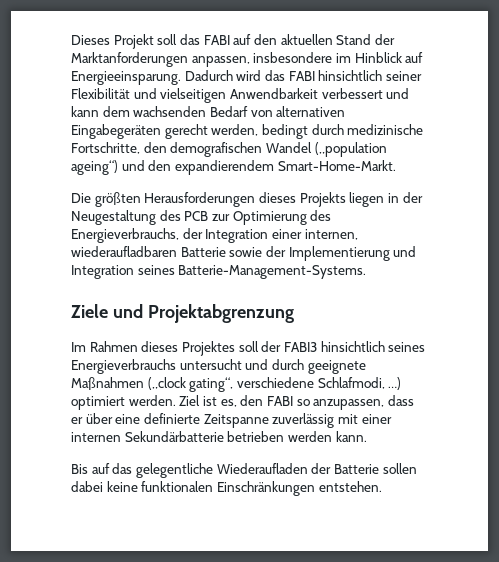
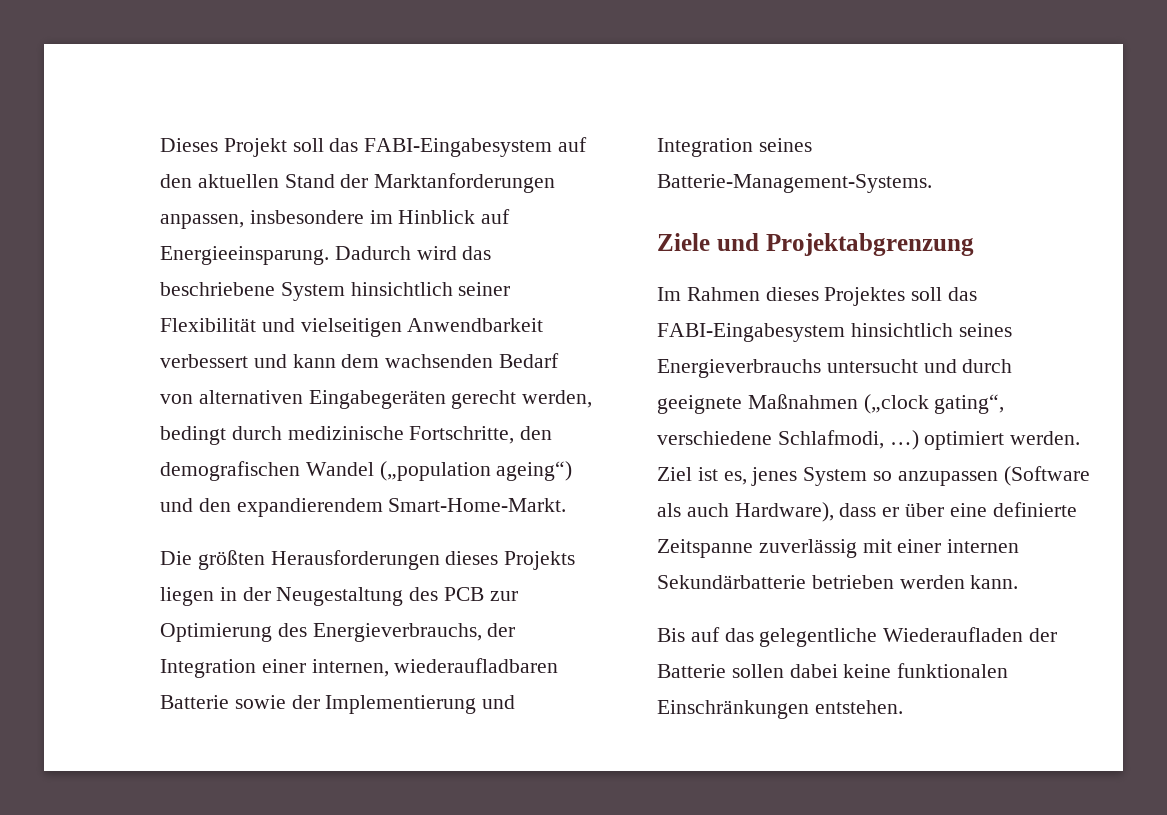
- Dieses Projekt soll das FABI auf den aktuellen Stand der Marktanforderungen anpassen, insbesondere im Hinblick auf Energieeinsparung.
+ Dieses Projekt soll das FABI-Eingabesystem auf den aktuellen Stand der Marktanforderungen anpassen, insbesondere im Hinblick auf Energieeinsparung.
- Dadurch wird das FABI hinsichtlich seiner Flexibilität und vielseitigen Anwendbarkeit verbessert und kann dem wachsenden Bedarf von alternativen Eingabegeräten gerecht werden, bedingt durch medizinische Fortschritte, den demografischen Wandel („population ageing“) und den expandierendem Smart-Home-Markt.
+ Dadurch wird das beschriebene System hinsichtlich seiner Flexibilität und vielseitigen Anwendbarkeit verbessert und kann dem wachsenden Bedarf von alternativen Eingabegeräten gerecht werden, bedingt durch medizinische Fortschritte, den demografischen Wandel („population ageing“) und den expandierendem Smart-Home-Markt.
- Im Rahmen dieses Projektes soll der FABI3 hinsichtlich seines Energieverbrauchs untersucht und durch geeignete Maßnahmen („clock gating“, verschiedene Schlafmodi, …) optimiert werden.
+ Im Rahmen dieses Projektes soll das FABI-Eingabesystem hinsichtlich seines Energieverbrauchs untersucht und durch geeignete Maßnahmen („clock gating“, verschiedene Schlafmodi, …) optimiert werden.
- Ziel ist es, den FABI so anzupassen, dass er über eine definierte Zeitspanne zuverlässig mit einer internen Sekundärbatterie betrieben werden kann.
+ Ziel ist es, jenes System so anzupassen (Software als auch Hardware), dass er über eine definierte Zeitspanne zuverlässig mit einer internen Sekundärbatterie betrieben werden kann.

